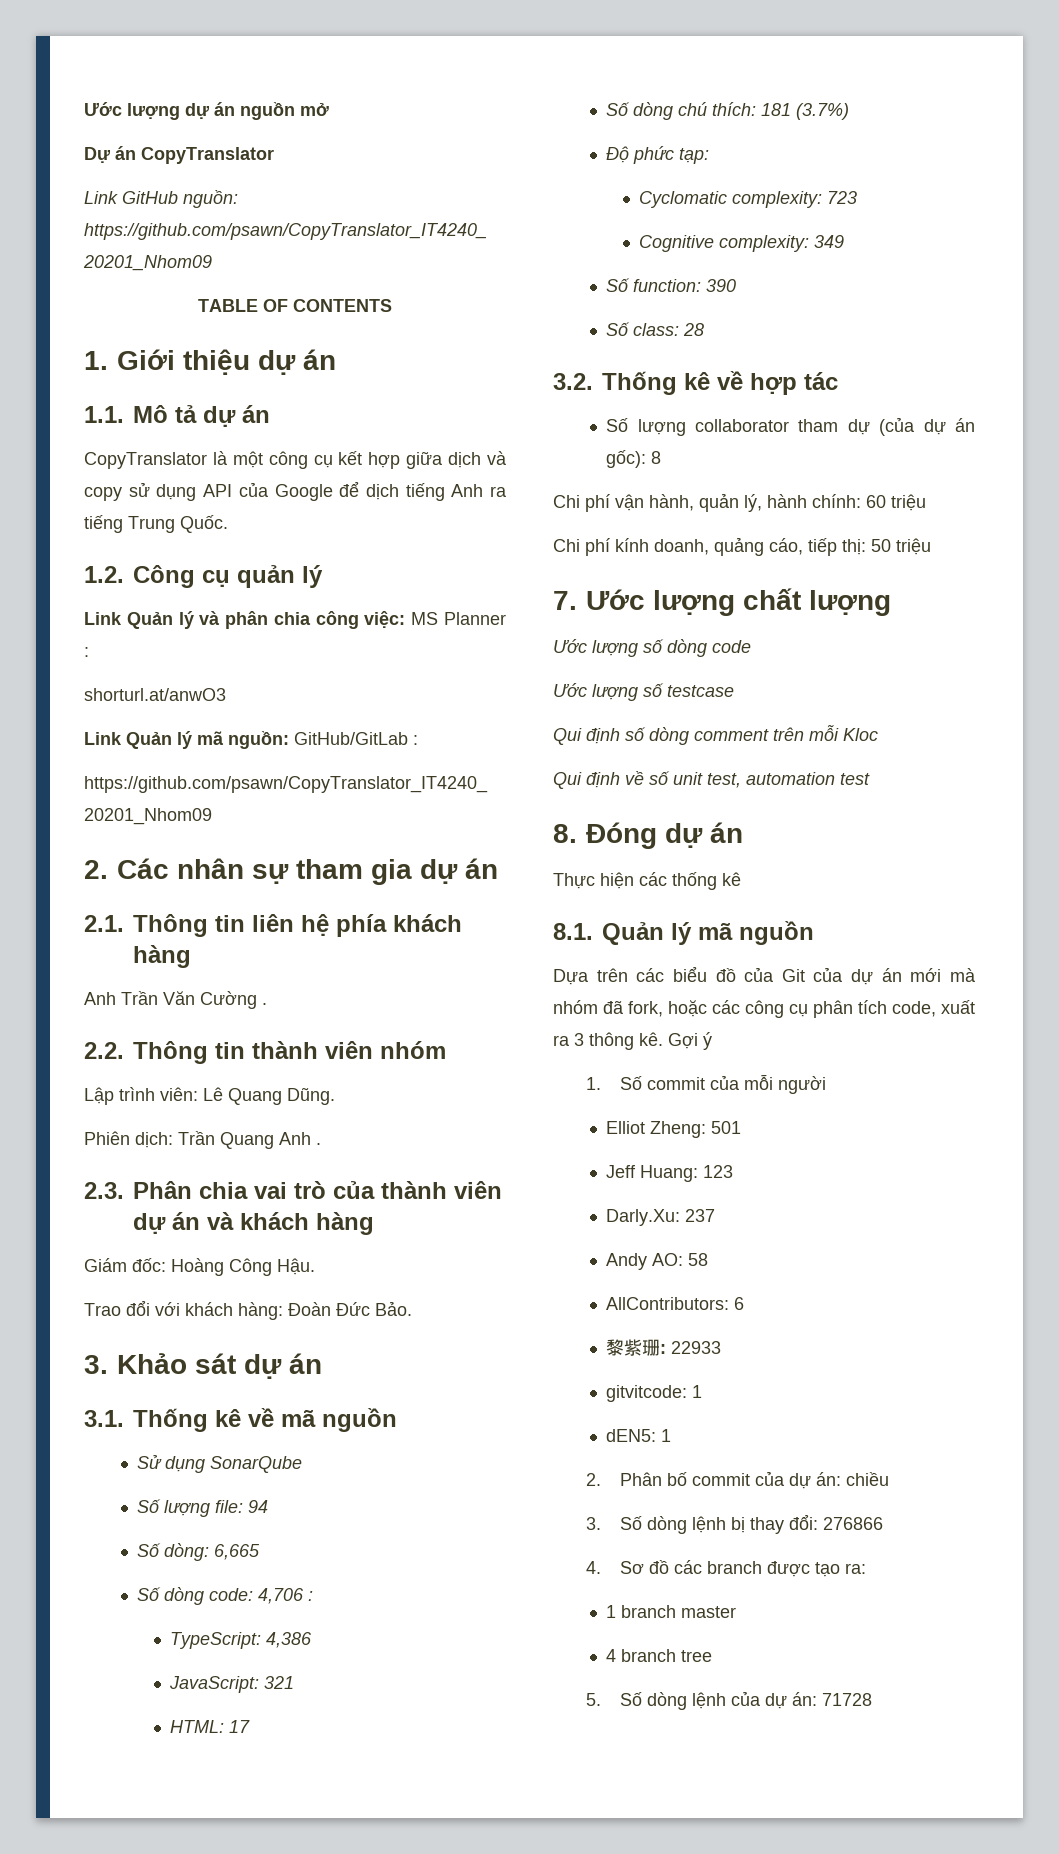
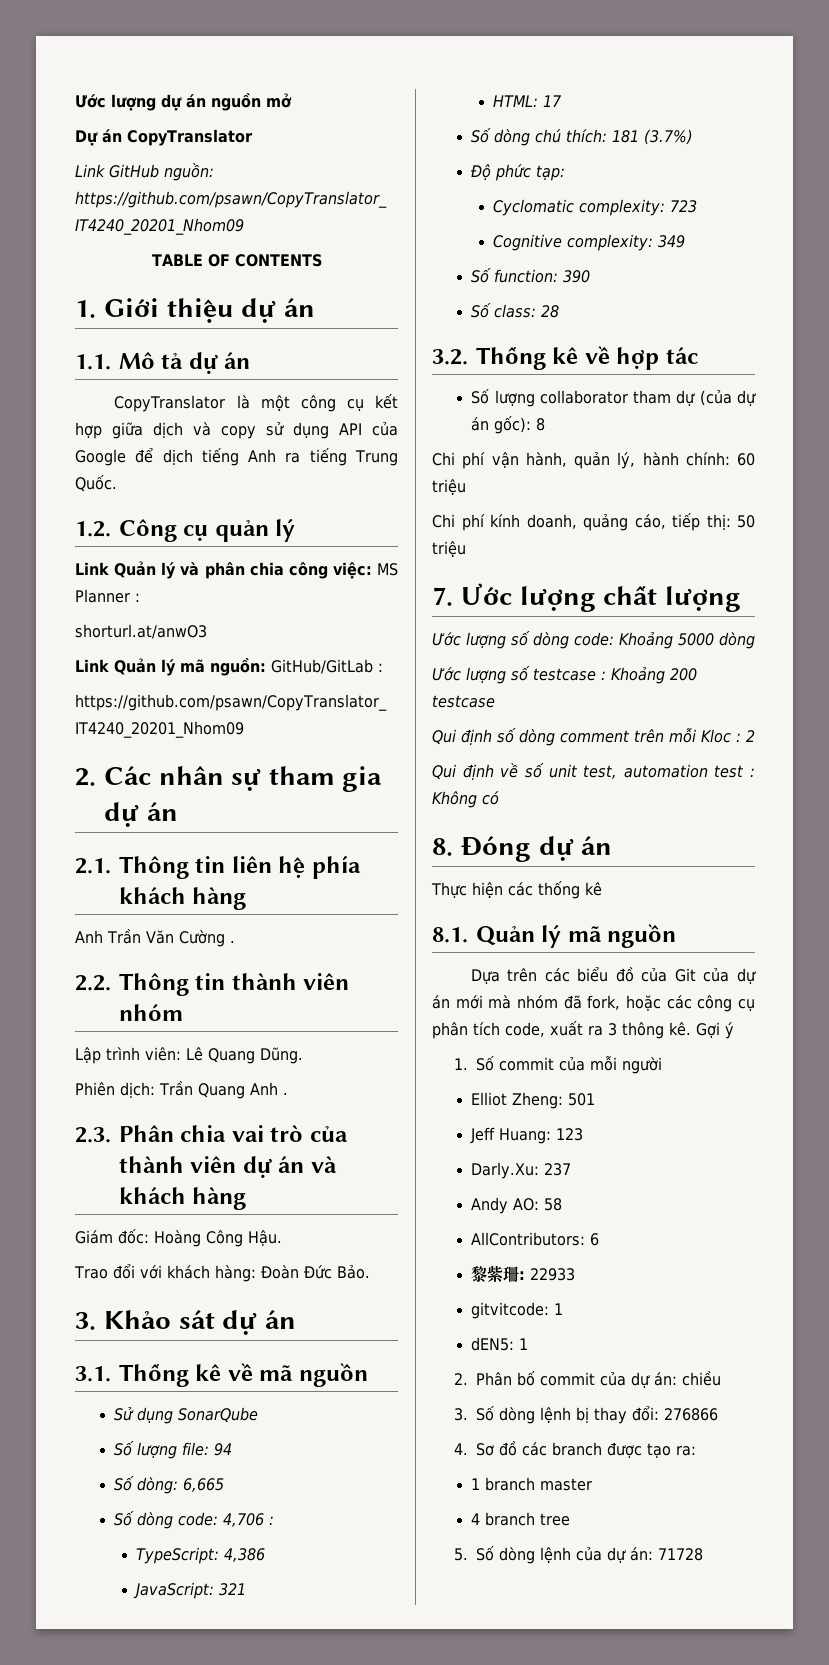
- Ước lượng số dòng code
+ Ước lượng số dòng code: Khoảng 5000 dòng
- Ước lượng số testcase
+ Ước lượng số testcase : Khoảng 200 testcase
- Qui định số dòng comment trên mỗi Kloc
+ Qui định số dòng comment trên mỗi Kloc : 2
- Qui định về số unit test, automation test
+ Qui định về số unit test, automation test : Không có

